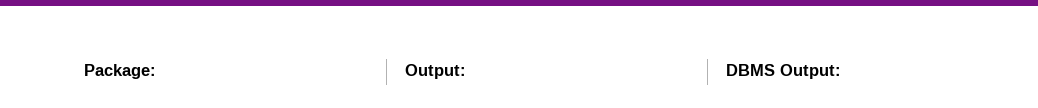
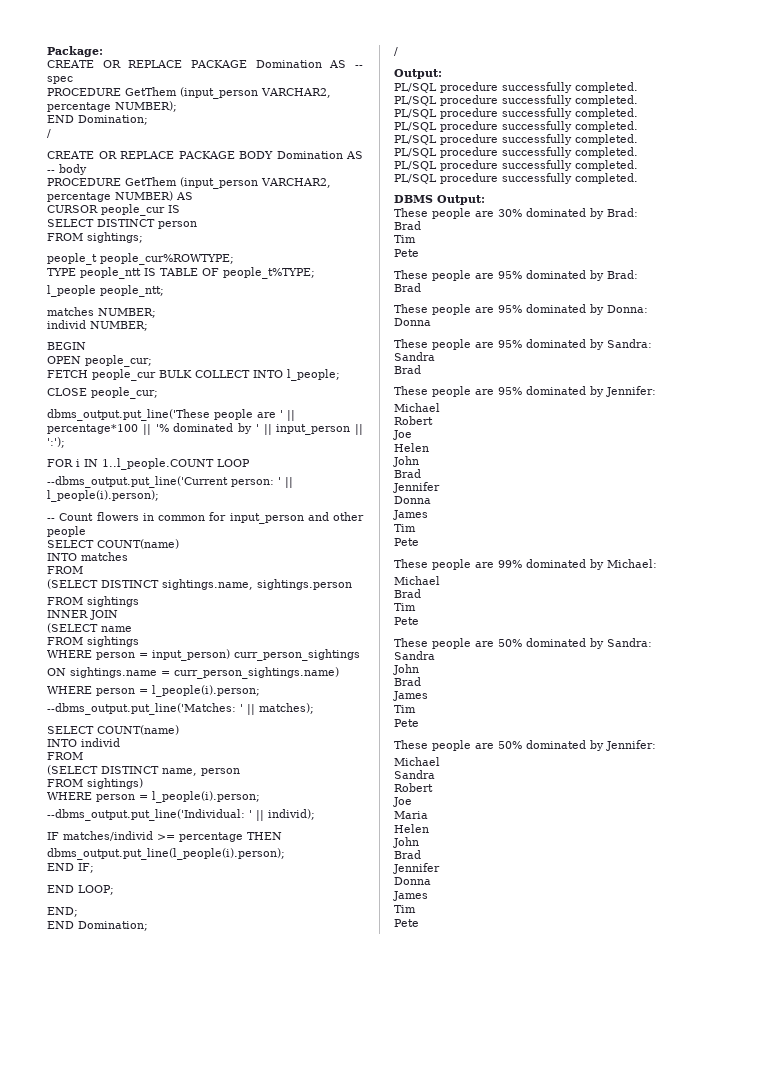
  Package:
+ CREATE OR REPLACE PACKAGE Domination AS -- spec
+ PROCEDURE GetThem (input_person VARCHAR2, percentage NUMBER);
+ END Domination;
+ /
+ CREATE OR REPLACE PACKAGE BODY Domination AS -- body
+ PROCEDURE GetThem (input_person VARCHAR2, percentage NUMBER) AS
+ CURSOR people_cur IS
+ SELECT DISTINCT person
+ FROM sightings;
+ people_t people_cur%ROWTYPE;
+ TYPE people_ntt IS TABLE OF people_t%TYPE;
+ l_people people_ntt;
+ matches NUMBER;
+ individ NUMBER;
+ BEGIN
+ OPEN people_cur;
+ FETCH people_cur BULK COLLECT INTO l_people;
+ CLOSE people_cur;
+ dbms_output.put_line('These people are ' || percentage*100 || '% dominated by ' || input_person || ':');
+ FOR i IN 1..l_people.COUNT LOOP
+ --dbms_output.put_line('Current person: ' || l_people(i).person);
+ -- Count flowers in common for input_person and other people
+ SELECT COUNT(name)
+ INTO matches
+ FROM
+ (SELECT DISTINCT sightings.name, sightings.person
+ FROM sightings
+ INNER JOIN
+ (SELECT name
+ FROM sightings
+ WHERE person = input_person) curr_person_sightings
+ ON sightings.name = curr_person_sightings.name)
+ WHERE person = l_people(i).person;
+ --dbms_output.put_line('Matches: ' || matches);
+ SELECT COUNT(name)
+ INTO individ
+ FROM
+ (SELECT DISTINCT name, person
+ FROM sightings)
+ WHERE person = l_people(i).person;
+ --dbms_output.put_line('Individual: ' || individ);
+ IF matches/individ >= percentage THEN
+ dbms_output.put_line(l_people(i).person);
+ END IF;
+ END LOOP;
+ END;
+ END Domination;
+ /
  Output:
+ PL/SQL procedure successfully completed.
+ PL/SQL procedure successfully completed.
+ PL/SQL procedure successfully completed.
+ PL/SQL procedure successfully completed.
+ PL/SQL procedure successfully completed.
+ PL/SQL procedure successfully completed.
+ PL/SQL procedure successfully completed.
+ PL/SQL procedure successfully completed.
  DBMS Output:
+ These people are 30% dominated by Brad:
+ Brad
+ Tim
+ Pete
+ These people are 95% dominated by Brad:
+ Brad
+ These people are 95% dominated by Donna:
+ Donna
+ These people are 95% dominated by Sandra:
+ Sandra
+ Brad
+ These people are 95% dominated by Jennifer:
+ Michael
+ Robert
+ Joe
+ Helen
+ John
+ Brad
+ Jennifer
+ Donna
+ James
+ Tim
+ Pete
+ These people are 99% dominated by Michael:
+ Michael
+ Brad
+ Tim
+ Pete
+ These people are 50% dominated by Sandra:
+ Sandra
+ John
+ Brad
+ James
+ Tim
+ Pete
+ These people are 50% dominated by Jennifer:
+ Michael
+ Sandra
+ Robert
+ Joe
+ Maria
+ Helen
+ John
+ Brad
+ Jennifer
+ Donna
+ James
+ Tim
+ Pete

